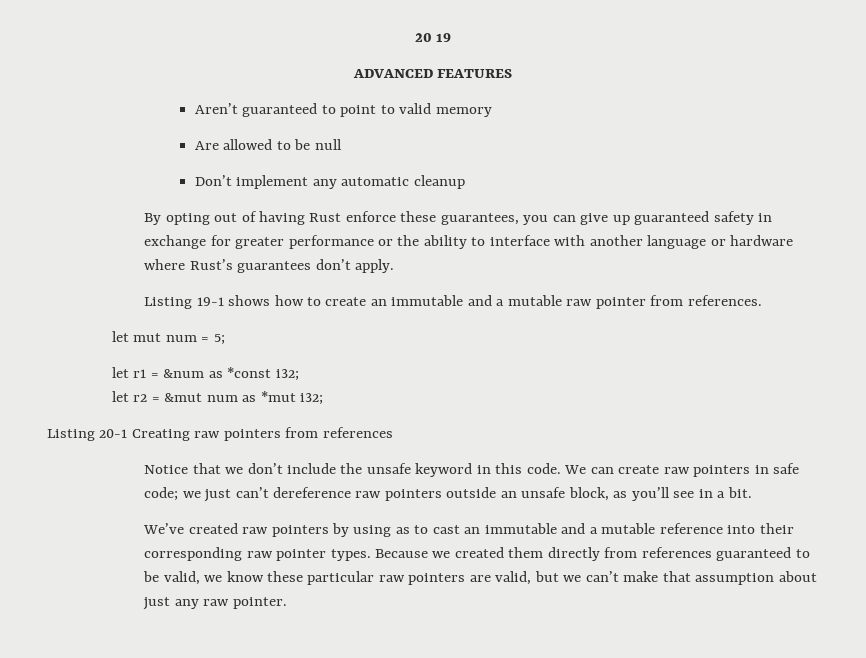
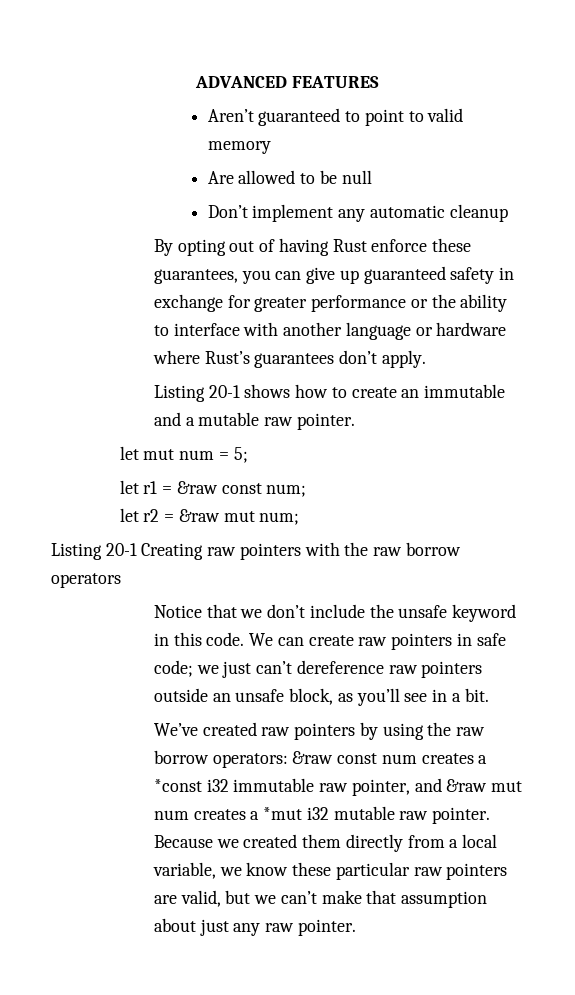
- 20 19
- Listing 19-1 shows how to create an immutable and a mutable raw pointer from references.
+ Listing 20-1 shows how to create an immutable and a mutable raw pointer.
- let r1 = &num as *const i32;
+ let r1 = &raw const num;
- let r2 = &mut num as *mut i32;
+ let r2 = &raw mut num;
- Listing 20-1 Creating raw pointers from references
+ Listing 20-1 Creating raw pointers with the raw borrow operators
- We’ve created raw pointers by using as to cast an immutable and a mutable reference into their corresponding raw pointer types.
+ We’ve created raw pointers by using the raw borrow operators: &raw const num creates a *const i32 immutable raw pointer, and &raw mut num creates a *mut i32 mutable raw pointer.
- Because we created them directly from references guaranteed to be valid, we know these particular raw pointers are valid, but we can’t make that assumption about just any raw pointer.
+ Because we created them directly from a local variable, we know these particular raw pointers are valid, but we can’t make that assumption about just any raw pointer.

